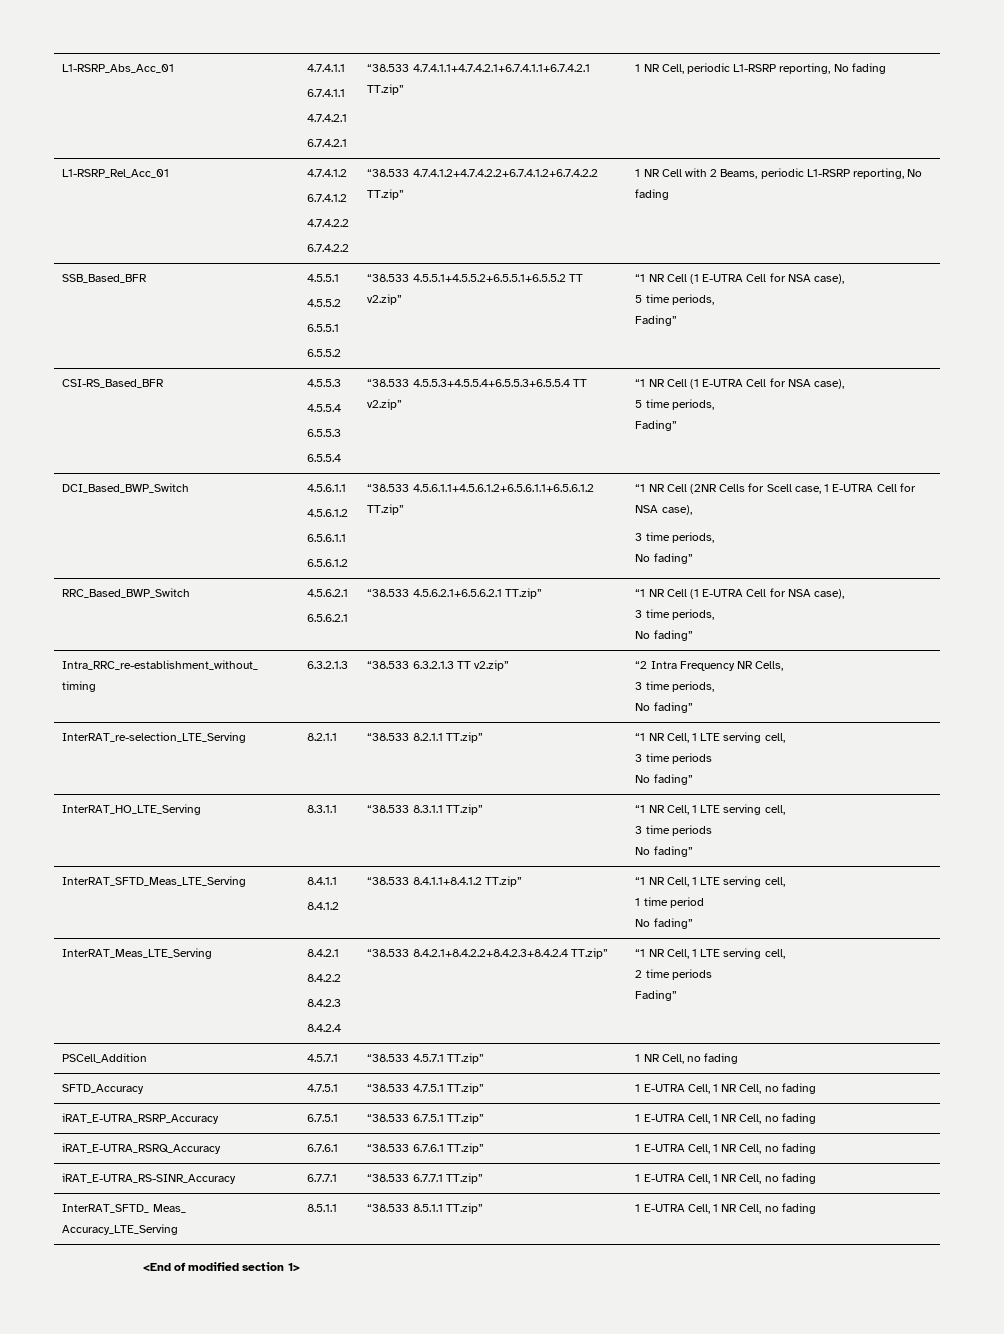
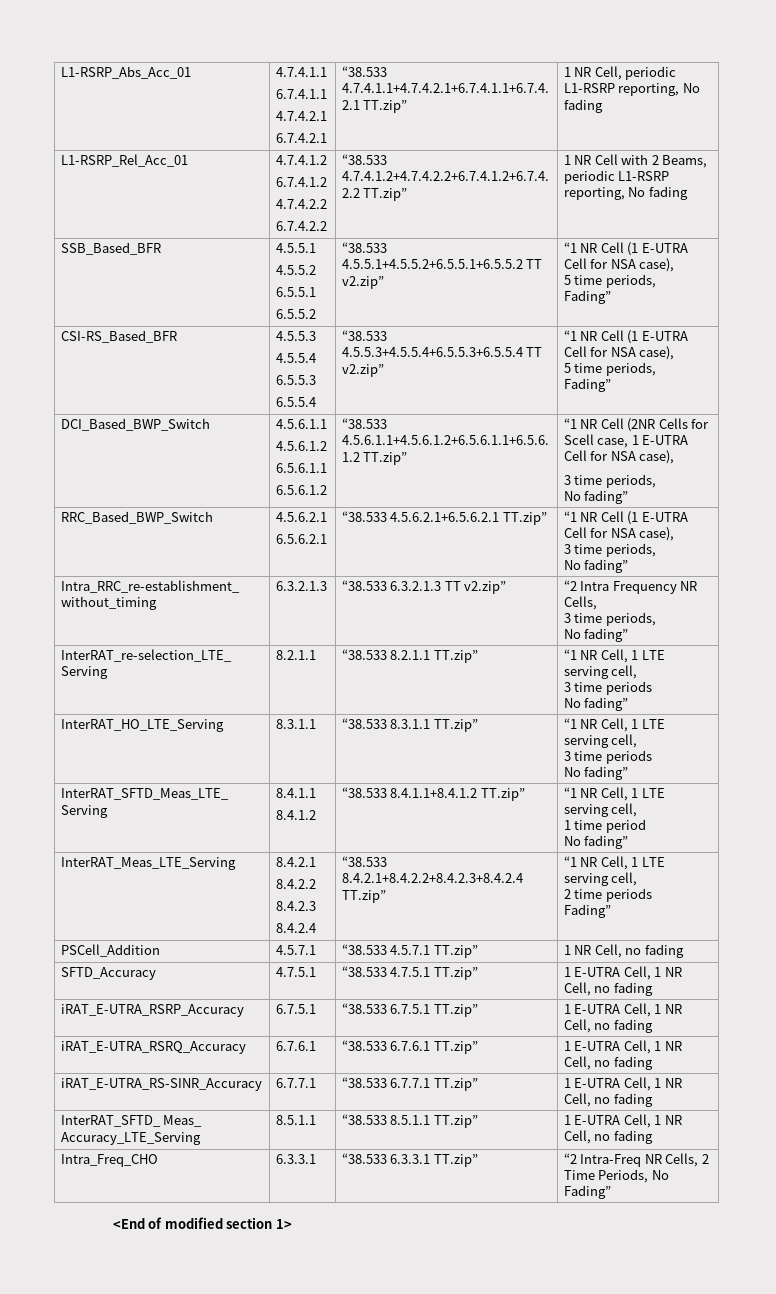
+ Intra_Freq_CHO | 6.3.3.1 | “38.533 6.3.3.1 TT.zip” | “2 Intra-Freq NR Cells, 2 Time Periods, No Fading”

